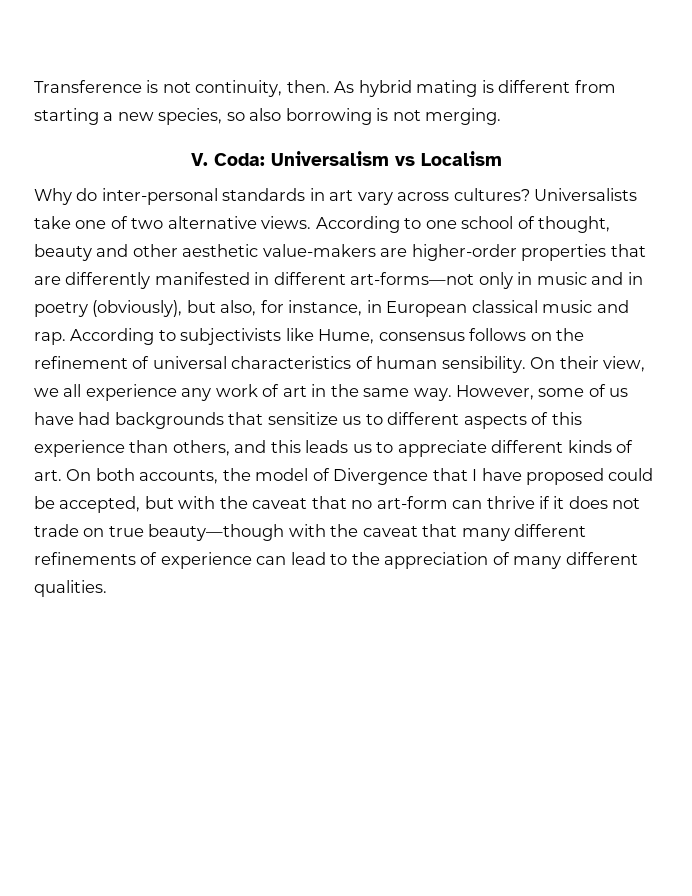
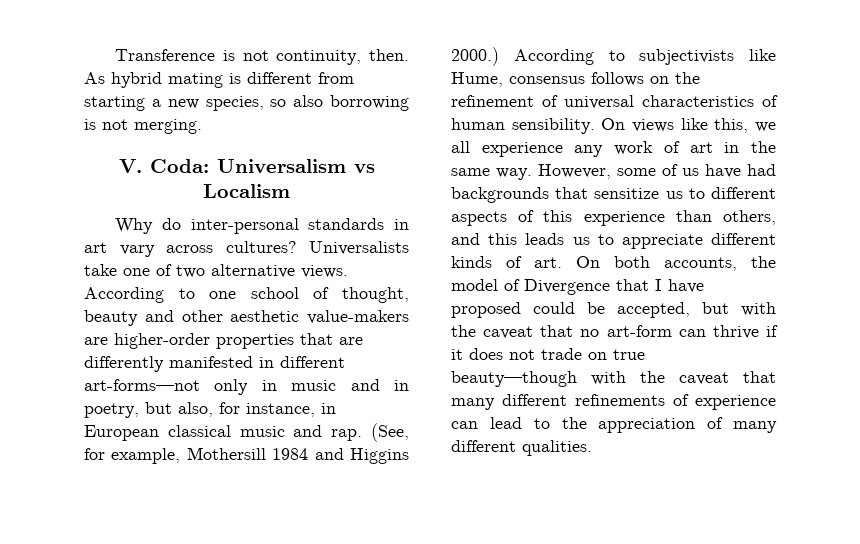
- According to one school of thought, beauty and other aesthetic value-makers are higher-order properties that are differently manifested in different art-forms—not only in music and in poetry (obviously), but also, for instance, in European classical music and rap.
+ According to one school of thought, beauty and other aesthetic value-makers are higher-order properties that are differently manifested in different art-forms—not only in music and in poetry, but also, for instance, in European classical music and rap.
+ (See, for example, Mothersill 1984 and Higgins 2000.)
- On their view, we all experience any work of art in the same way.
+ On views like this, we all experience any work of art in the same way.

